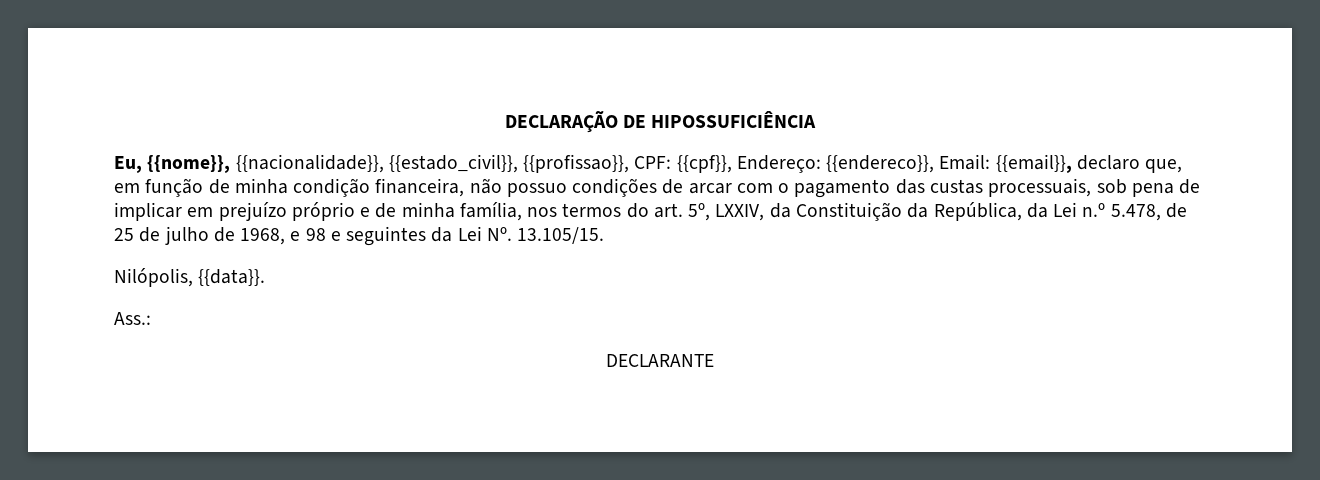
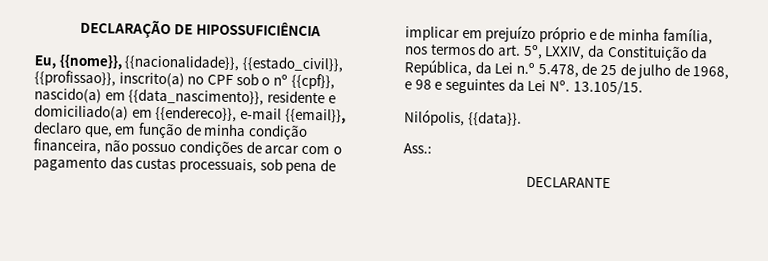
- Eu, {{nome}}, {{nacionalidade}}, {{estado_civil}}, {{profissao}}, CPF: {{cpf}}, Endereço: {{endereco}}, Email: {{email}}, declaro que, em função de minha condição financeira, não possuo condições de arcar com o pagamento das custas processuais, sob pena de implicar em prejuízo próprio e de minha família, nos termos do art. 5º, LXXIV, da Constituição da República, da Lei n.º 5.478, de 25 de julho de 1968, e 98 e seguintes da Lei Nº. 13.105/15.
+ Eu, {{nome}}, {{nacionalidade}}, {{estado_civil}}, {{profissao}}, inscrito(a) no CPF sob o nº {{cpf}}, nascido(a) em {{data_nascimento}}, residente e domiciliado(a) em {{endereco}}, e-mail {{email}}, declaro que, em função de minha condição financeira, não possuo condições de arcar com o pagamento das custas processuais, sob pena de implicar em prejuízo próprio e de minha família, nos termos do art. 5º, LXXIV, da Constituição da República, da Lei n.º 5.478, de 25 de julho de 1968, e 98 e seguintes da Lei Nº. 13.105/15.

